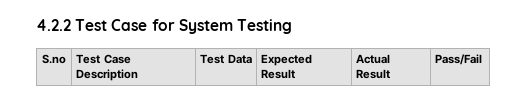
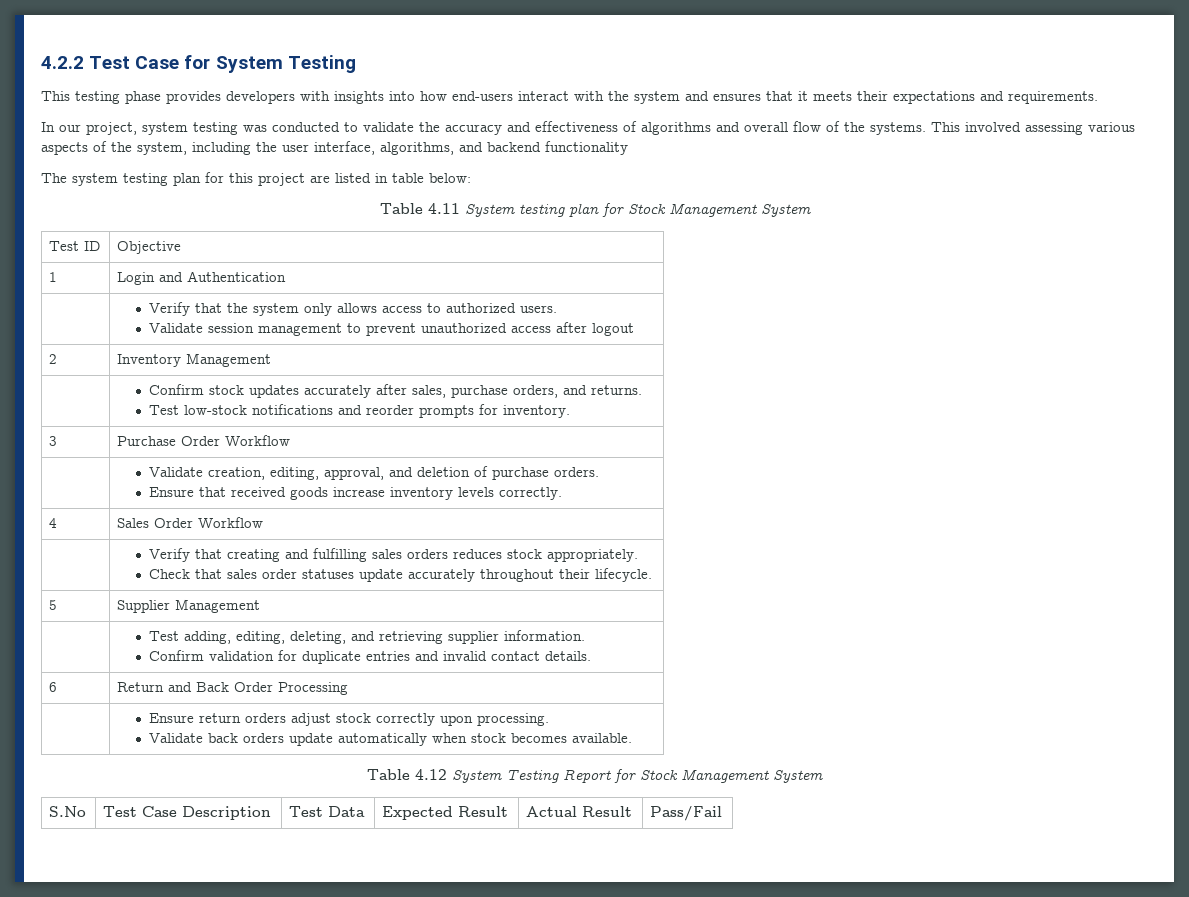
- S.no | Test Case Description | Test Data | Expected Result | Actual Result | Pass/Fail
+ This testing phase provides developers with insights into how end-users interact with the system and ensures that it meets their expectations and requirements.
+ In our project, system testing was conducted to validate the accuracy and effectiveness of algorithms and overall flow of the systems. This involved assessing various aspects of the system, including the user interface, algorithms, and backend functionality
+ The system testing plan for this project are listed in table below:
+ Table 4.11 System testing plan for Stock Management System
+ Test ID | Objective
+ 1 | Login and Authentication
+ | Verify that the system only allows access to authorized users.
+ Validate session management to prevent unauthorized access after logout
+ 2 | Inventory Management
+ | Confirm stock updates accurately after sales, purchase orders, and returns.
+ Test low-stock notifications and reorder prompts for inventory.
+ 3 | Purchase Order Workflow
+ | Validate creation, editing, approval, and deletion of purchase orders.
+ Ensure that received goods increase inventory levels correctly.
+ 4 | Sales Order Workflow
+ | Verify that creating and fulfilling sales orders reduces stock appropriately.
+ Check that sales order statuses update accurately throughout their lifecycle.
+ 5 | Supplier Management
+ | Test adding, editing, deleting, and retrieving supplier information.
+ Confirm validation for duplicate entries and invalid contact details.
+ 6 | Return and Back Order Processing
+ | Ensure return orders adjust stock correctly upon processing.
+ Validate back orders update automatically when stock becomes available.
+ Table 4.12 System Testing Report for Stock Management System
+ S.No | Test Case Description | Test Data | Expected Result | Actual Result | Pass/Fail

